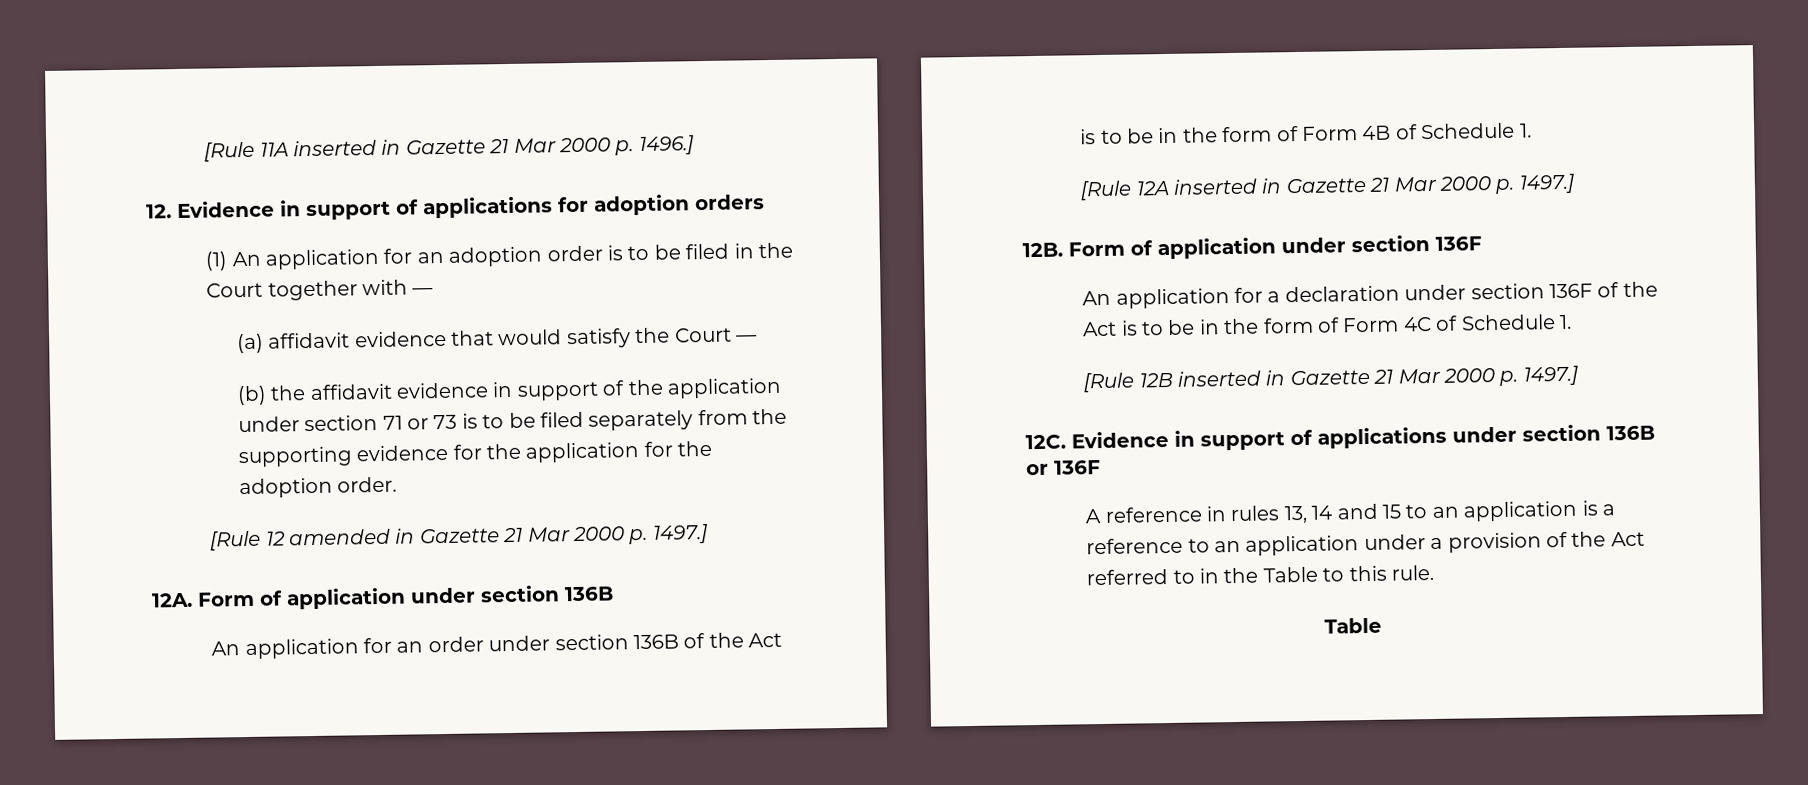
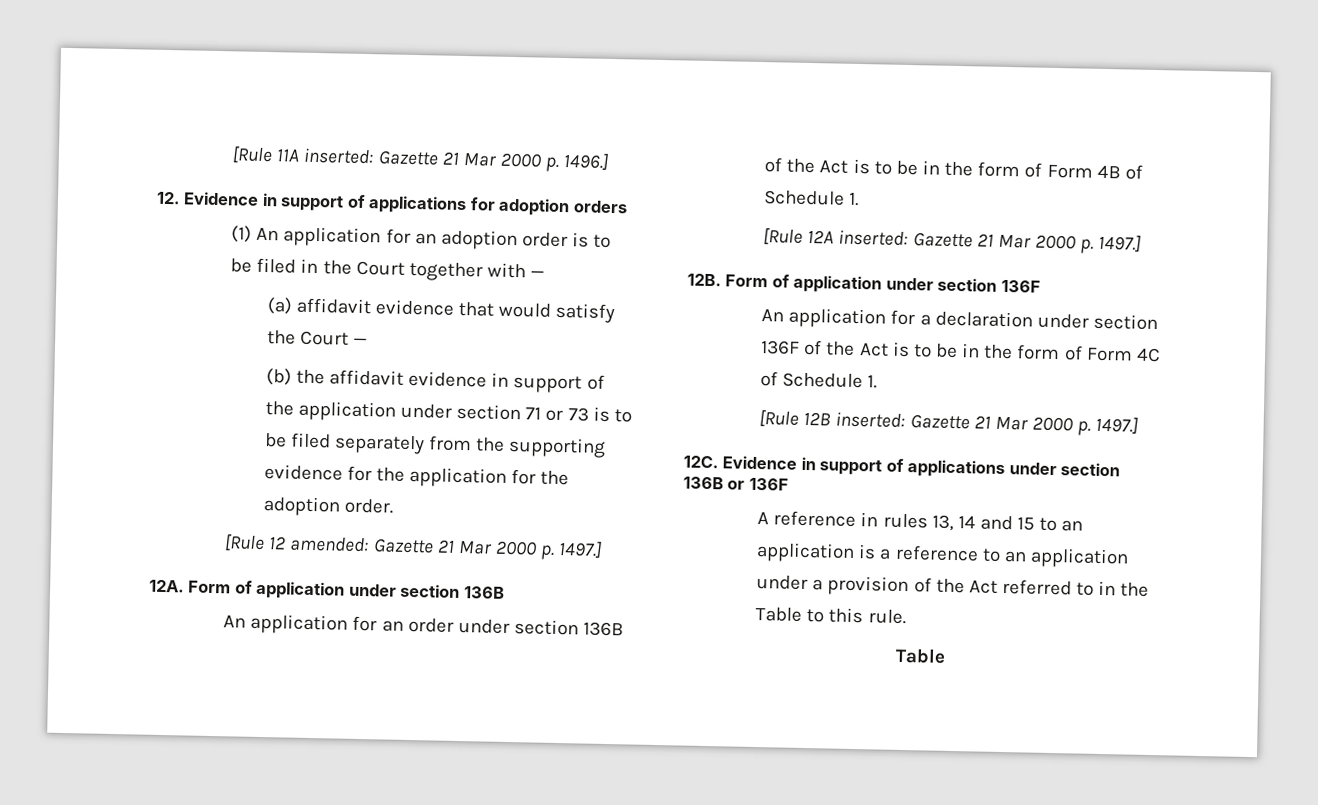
- [Rule 11A inserted in Gazette 21 Mar 2000 p. 1496.]
+ [Rule 11A inserted: Gazette 21 Mar 2000 p. 1496.]
- [Rule 12 amended in Gazette 21 Mar 2000 p. 1497.]
+ [Rule 12 amended: Gazette 21 Mar 2000 p. 1497.]
- [Rule 12A inserted in Gazette 21 Mar 2000 p. 1497.]
+ [Rule 12A inserted: Gazette 21 Mar 2000 p. 1497.]
- [Rule 12B inserted in Gazette 21 Mar 2000 p. 1497.]
+ [Rule 12B inserted: Gazette 21 Mar 2000 p. 1497.]

